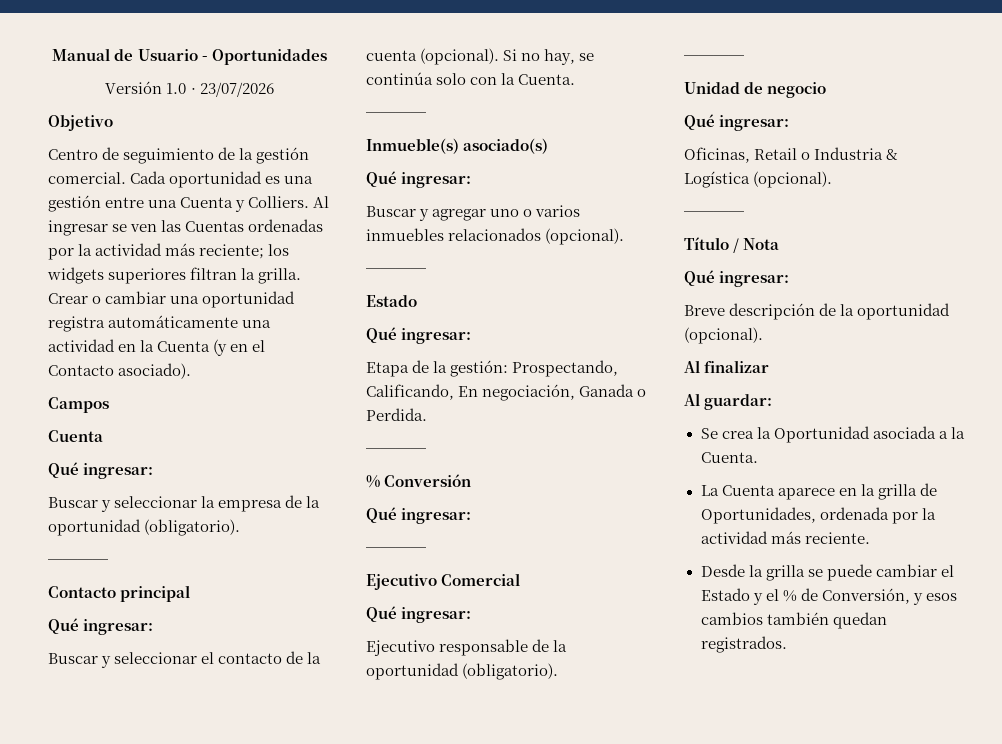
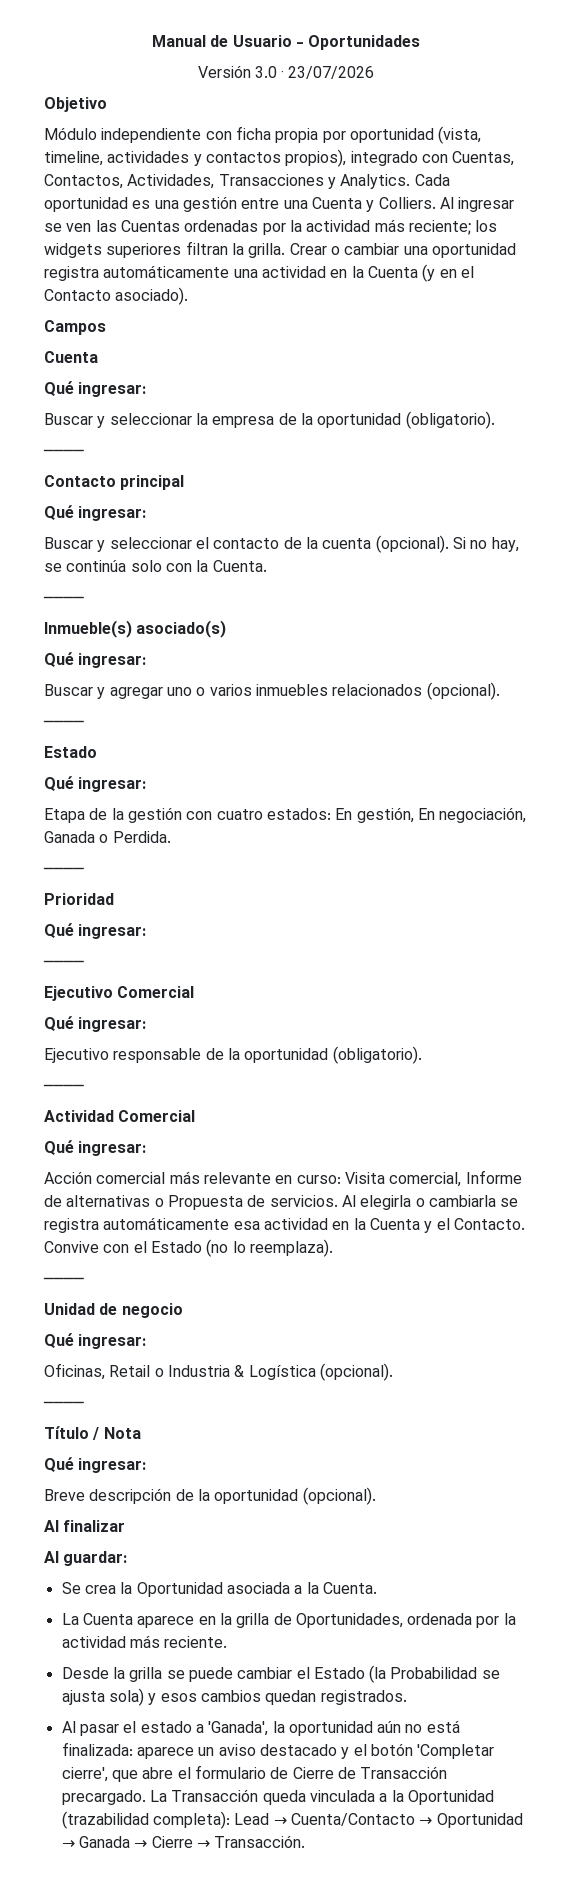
- Versión 1.0 · 23/07/2026
+ Versión 3.0 · 23/07/2026
- Centro de seguimiento de la gestión comercial.
+ Módulo independiente con ficha propia por oportunidad (vista, timeline, actividades y contactos propios), integrado con Cuentas, Contactos, Actividades, Transacciones y Analytics.
- Etapa de la gestión: Prospectando, Calificando, En negociación, Ganada o Perdida.
+ Etapa de la gestión con cuatro estados: En gestión, En negociación, Ganada o Perdida.
- % Conversión
+ Prioridad
+ Actividad Comercial
+ Qué ingresar:
+ Acción comercial más relevante en curso: Visita comercial, Informe de alternativas o Propuesta de servicios. Al elegirla o cambiarla se registra automáticamente esa actividad en la Cuenta y el Contacto. Convive con el Estado (no lo reemplaza).
+ ────
- Desde la grilla se puede cambiar el Estado y el % de Conversión, y esos cambios también quedan registrados.
+ Desde la grilla se puede cambiar el Estado (la Probabilidad se ajusta sola) y esos cambios quedan registrados.
+ Al pasar el estado a 'Ganada', la oportunidad aún no está finalizada: aparece un aviso destacado y el botón 'Completar cierre', que abre el formulario de Cierre de Transacción precargado. La Transacción queda vinculada a la Oportunidad (trazabilidad completa): Lead → Cuenta/Contacto → Oportunidad → Ganada → Cierre → Transacción.

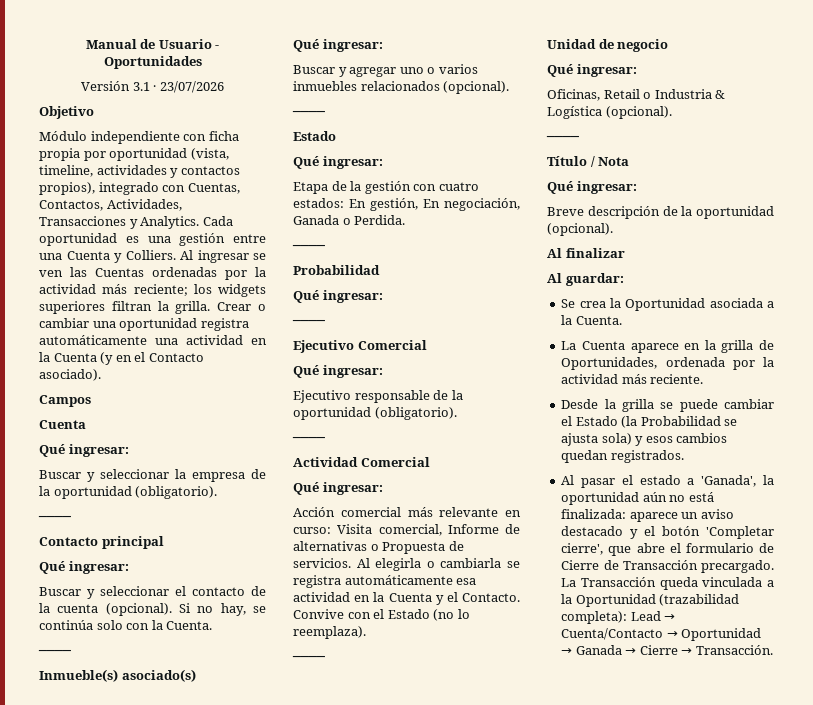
- Versión 3.0 · 23/07/2026
+ Versión 3.1 · 23/07/2026
  Etapa de la gestión con cuatro estados: En gestión, En negociación, Ganada o Perdida.
  ────
- Prioridad
+ Probabilidad

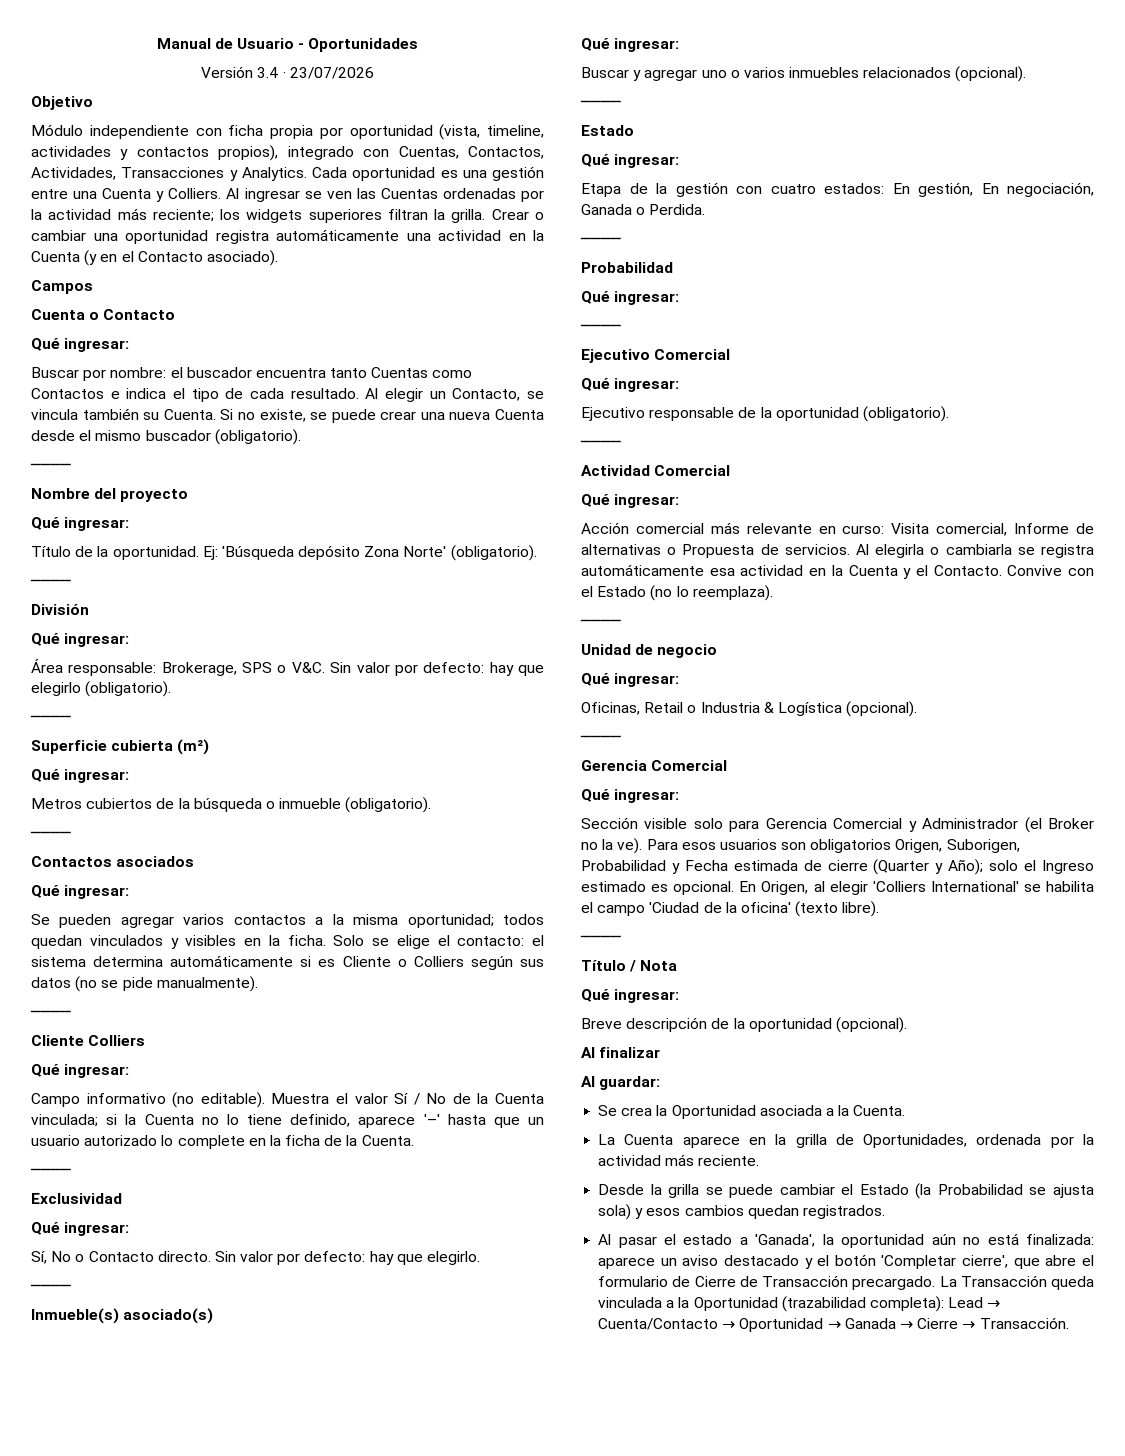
- Versión 3.1 · 23/07/2026
+ Versión 3.4 · 23/07/2026
  Campos
- Cuenta
+ Cuenta o Contacto
  Qué ingresar:
- Buscar y seleccionar la empresa de la oportunidad (obligatorio).
+ Buscar por nombre: el buscador encuentra tanto Cuentas como Contactos e indica el tipo de cada resultado. Al elegir un Contacto, se vincula también su Cuenta. Si no existe, se puede crear una nueva Cuenta desde el mismo buscador (obligatorio).
  ────
- Contacto principal
+ Nombre del proyecto
  Qué ingresar:
- Buscar y seleccionar el contacto de la cuenta (opcional). Si no hay, se continúa solo con la Cuenta.
+ Título de la oportunidad. Ej: 'Búsqueda depósito Zona Norte' (obligatorio).
+ ────
+ División
+ Qué ingresar:
+ Área responsable: Brokerage, SPS o V&C. Sin valor por defecto: hay que elegirlo (obligatorio).
+ ────
+ Superficie cubierta (m²)
+ Qué ingresar:
+ Metros cubiertos de la búsqueda o inmueble (obligatorio).
+ ────
+ Contactos asociados
+ Qué ingresar:
+ Se pueden agregar varios contactos a la misma oportunidad; todos quedan vinculados y visibles en la ficha. Solo se elige el contacto: el sistema determina automáticamente si es Cliente o Colliers según sus datos (no se pide manualmente).
+ ────
+ Cliente Colliers
+ Qué ingresar:
+ Campo informativo (no editable). Muestra el valor Sí / No de la Cuenta vinculada; si la Cuenta no lo tiene definido, aparece '–' hasta que un usuario autorizado lo complete en la ficha de la Cuenta.
+ ────
+ Exclusividad
+ Qué ingresar:
+ Sí, No o Contacto directo. Sin valor por defecto: hay que elegirlo.
  Oficinas, Retail o Industria & Logística (opcional).
+ ────
+ Gerencia Comercial
+ Qué ingresar:
+ Sección visible solo para Gerencia Comercial y Administrador (el Broker no la ve). Para esos usuarios son obligatorios Origen, Suborigen, Probabilidad y Fecha estimada de cierre (Quarter y Año); solo el Ingreso estimado es opcional. En Origen, al elegir 'Colliers International' se habilita el campo 'Ciudad de la oficina' (texto libre).

